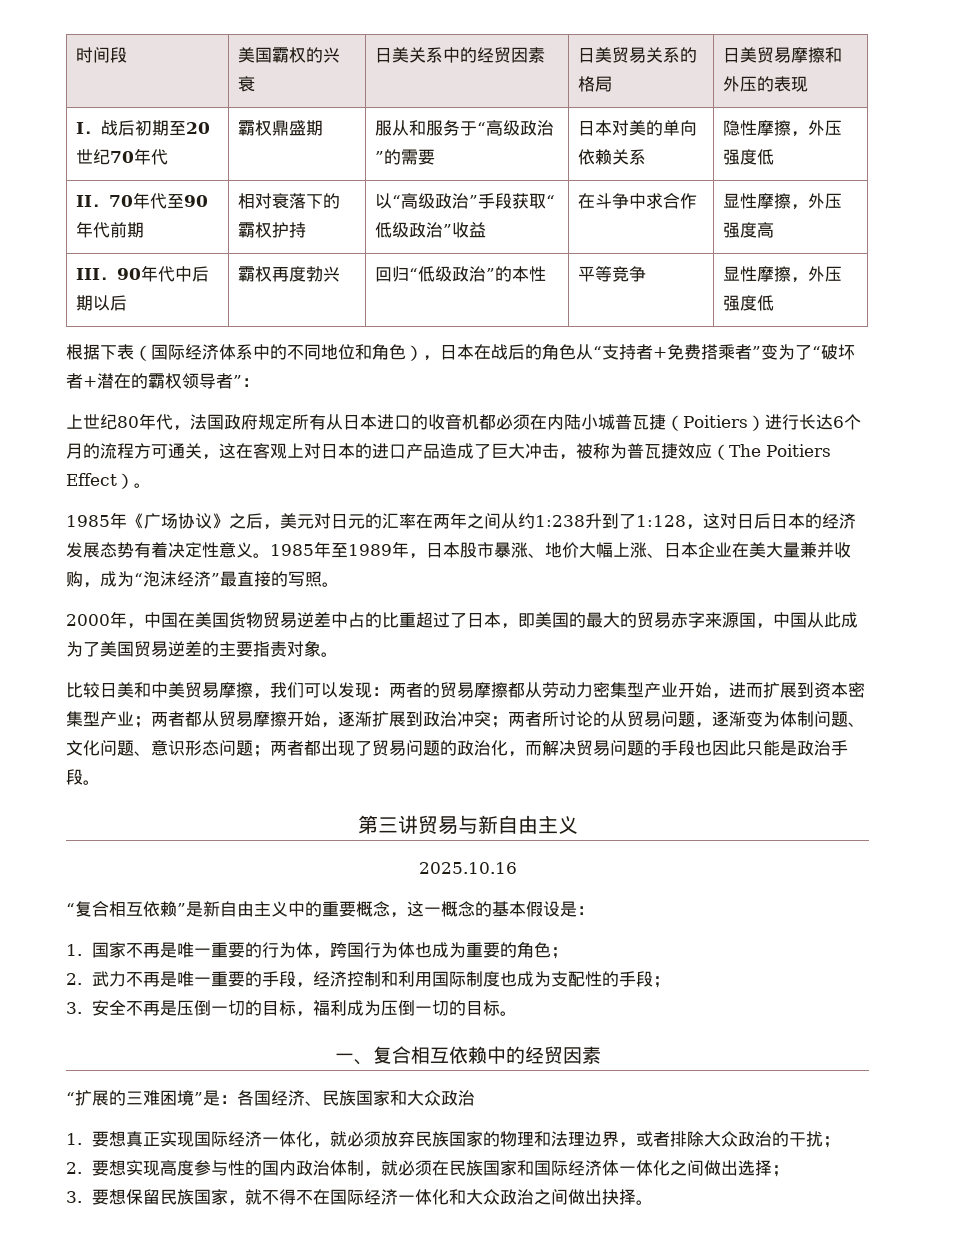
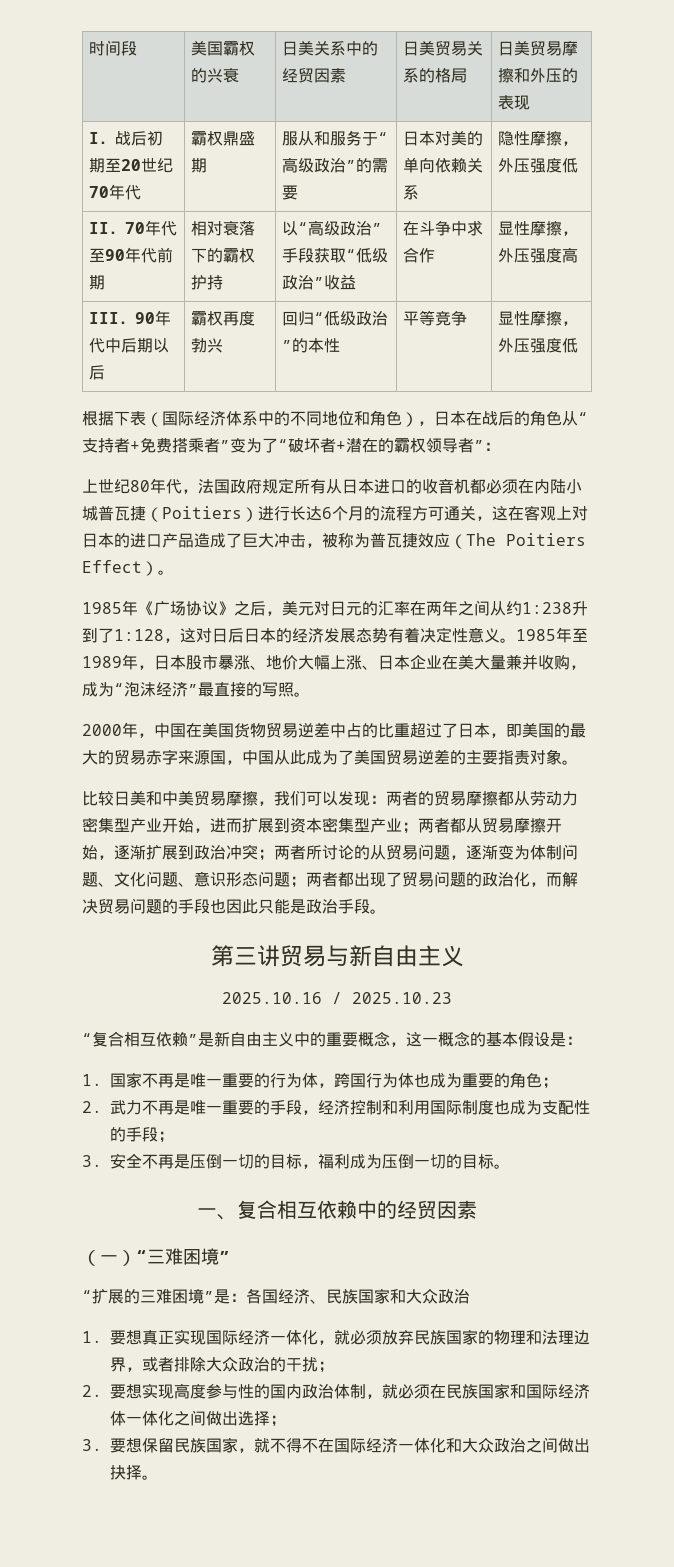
- 2025.10.16
+ 2025.10.16 / 2025.10.23
+ （一）“三难困境”

